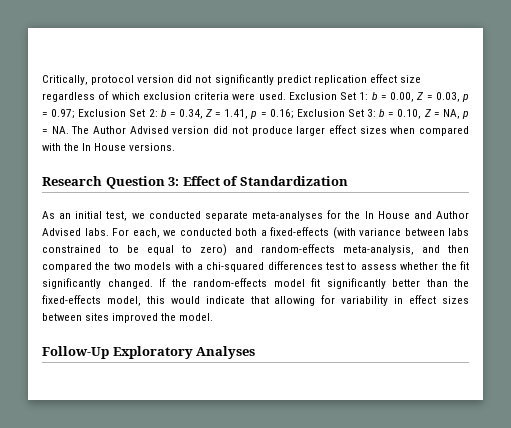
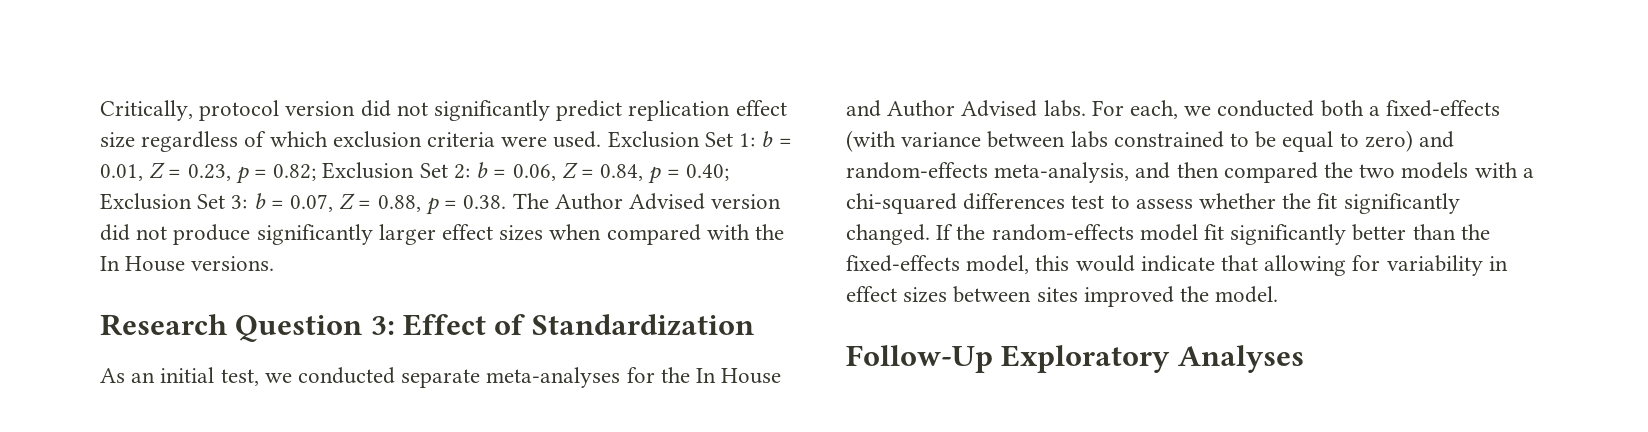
- Exclusion Set 1: b = 0.00, Z = 0.03, p = 0.97; Exclusion Set 2: b = 0.34, Z = 1.41, p = 0.16; Exclusion Set 3: b = 0.10, Z = NA, p = NA. The Author Advised version did not produce larger effect sizes when compared with the In House versions.
+ Exclusion Set 1: b = 0.01, Z = 0.23, p = 0.82; Exclusion Set 2: b = 0.06, Z = 0.84, p = 0.40; Exclusion Set 3: b = 0.07, Z = 0.88, p = 0.38. The Author Advised version did not produce significantly larger effect sizes when compared with the In House versions.

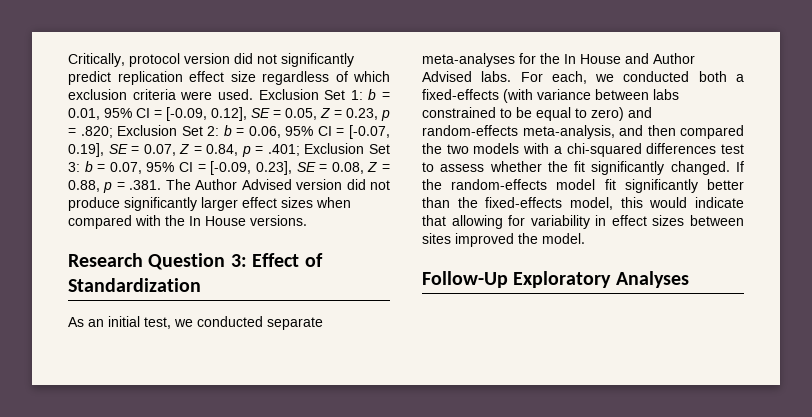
- Exclusion Set 1: b = 0.01, Z = 0.23, p = 0.82; Exclusion Set 2: b = 0.06, Z = 0.84, p = 0.40; Exclusion Set 3: b = 0.07, Z = 0.88, p = 0.38. The Author Advised version did not produce significantly larger effect sizes when compared with the In House versions.
+ Exclusion Set 1: b = 0.01, 95% CI = [-0.09, 0.12], SE = 0.05, Z = 0.23, p = .820; Exclusion Set 2: b = 0.06, 95% CI = [-0.07, 0.19], SE = 0.07, Z = 0.84, p = .401; Exclusion Set 3: b = 0.07, 95% CI = [-0.09, 0.23], SE = 0.08, Z = 0.88, p = .381. The Author Advised version did not produce significantly larger effect sizes when compared with the In House versions.

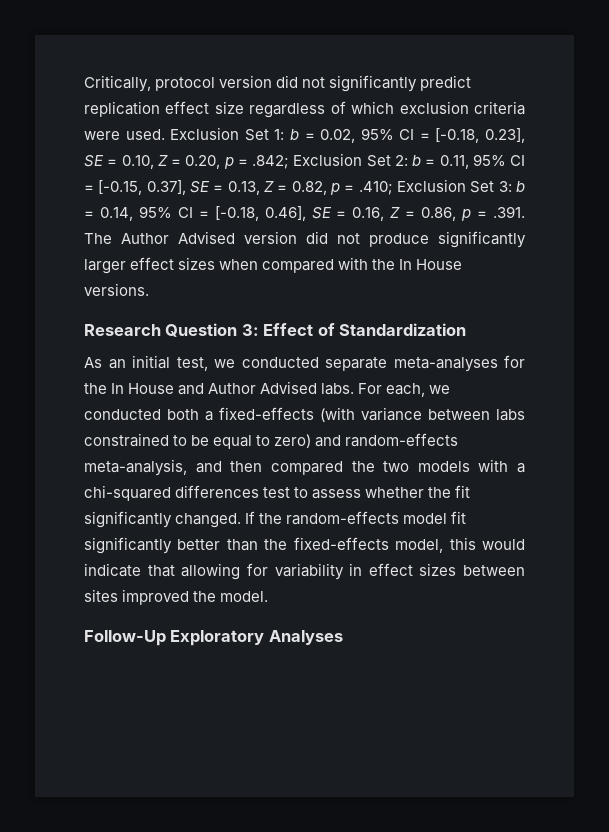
- Exclusion Set 1: b = 0.01, 95% CI = [-0.09, 0.12], SE = 0.05, Z = 0.23, p = .820; Exclusion Set 2: b = 0.06, 95% CI = [-0.07, 0.19], SE = 0.07, Z = 0.84, p = .401; Exclusion Set 3: b = 0.07, 95% CI = [-0.09, 0.23], SE = 0.08, Z = 0.88, p = .381. The Author Advised version did not produce significantly larger effect sizes when compared with the In House versions.
+ Exclusion Set 1: b = 0.02, 95% CI = [-0.18, 0.23], SE = 0.10, Z = 0.20, p = .842; Exclusion Set 2: b = 0.11, 95% CI = [-0.15, 0.37], SE = 0.13, Z = 0.82, p = .410; Exclusion Set 3: b = 0.14, 95% CI = [-0.18, 0.46], SE = 0.16, Z = 0.86, p = .391. The Author Advised version did not produce significantly larger effect sizes when compared with the In House versions.

